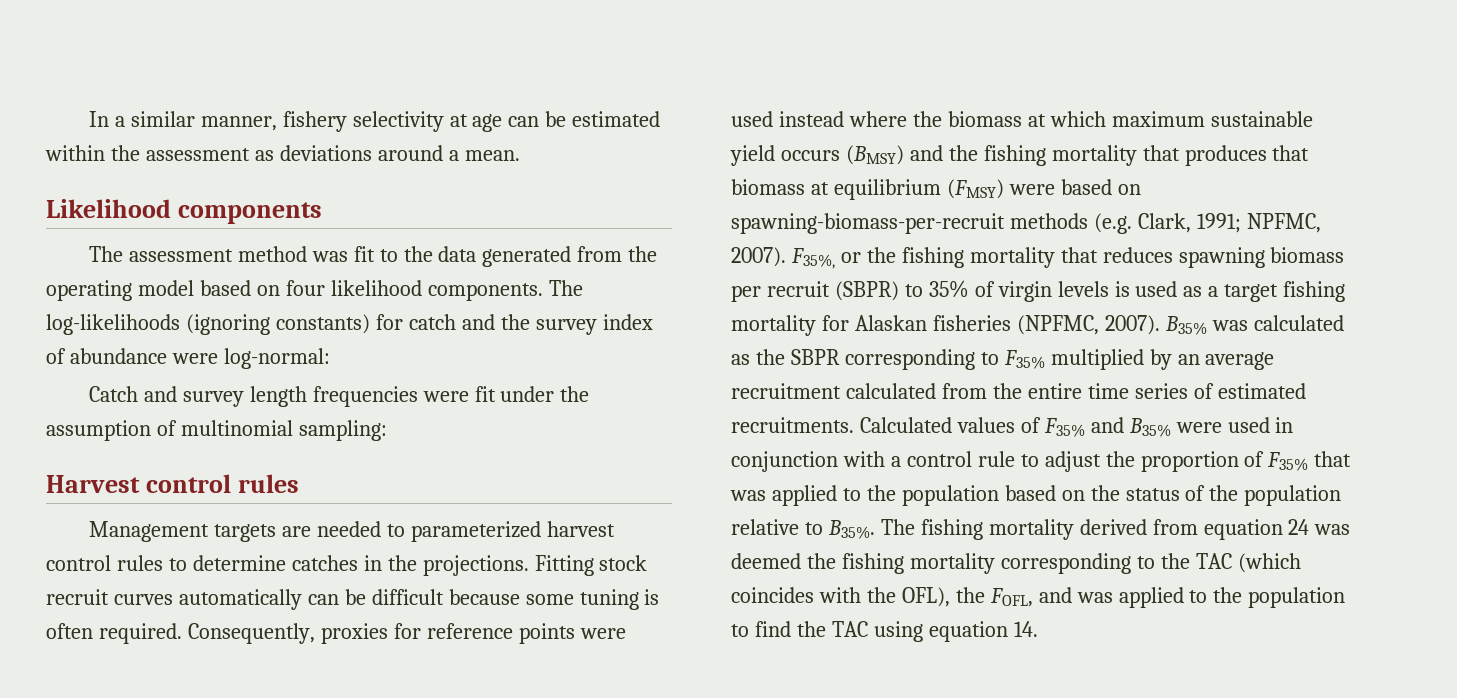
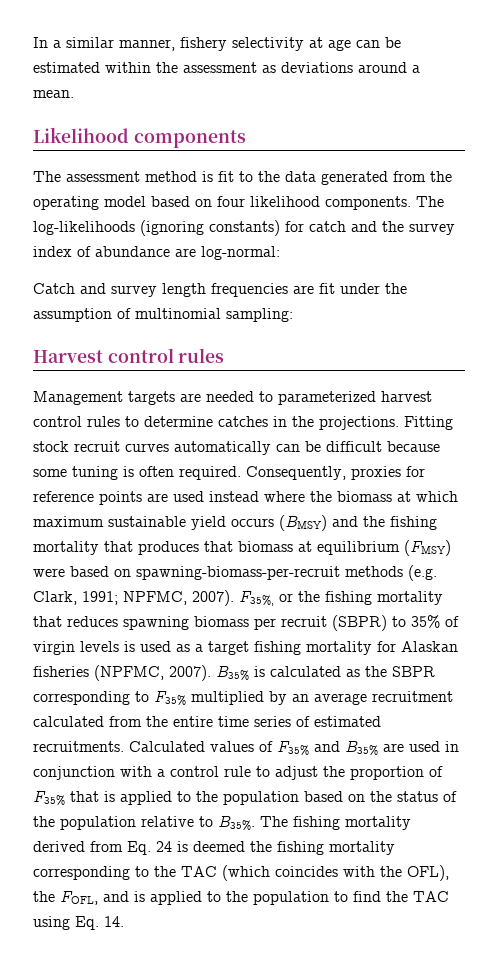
- The assessment method was fit to the data generated from the operating model based on four likelihood components.
+ The assessment method is fit to the data generated from the operating model based on four likelihood components.
- The log-likelihoods (ignoring constants) for catch and the survey index of abundance were log-normal:
+ The log-likelihoods (ignoring constants) for catch and the survey index of abundance are log-normal:
- Catch and survey length frequencies were fit under the assumption of multinomial sampling:
+ Catch and survey length frequencies are fit under the assumption of multinomial sampling:
- Consequently, proxies for reference points were used instead where the biomass at which maximum sustainable yield occurs (BMSY) and the fishing mortality that produces that biomass at equilibrium (FMSY) were based on spawning-biomass-per-recruit methods (e.g. Clark, 1991; NPFMC, 2007).
+ Consequently, proxies for reference points are used instead where the biomass at which maximum sustainable yield occurs (BMSY) and the fishing mortality that produces that biomass at equilibrium (FMSY) were based on spawning-biomass-per-recruit methods (e.g. Clark, 1991; NPFMC, 2007).
- B35% was calculated as the SBPR corresponding to F35% multiplied by an average recruitment calculated from the entire time series of estimated recruitments.
+ B35% is calculated as the SBPR corresponding to F35% multiplied by an average recruitment calculated from the entire time series of estimated recruitments.
- Calculated values of F35% and B35% were used in conjunction with a control rule to adjust the proportion of F35% that was applied to the population based on the status of the population relative to B35%.
+ Calculated values of F35% and B35% are used in conjunction with a control rule to adjust the proportion of F35% that is applied to the population based on the status of the population relative to B35%.
- The fishing mortality derived from equation 24 was deemed the fishing mortality corresponding to the TAC (which coincides with the OFL), the FOFL, and was applied to the population to find the TAC using equation 14.
+ The fishing mortality derived from Eq. 24 is deemed the fishing mortality corresponding to the TAC (which coincides with the OFL), the FOFL, and is applied to the population to find the TAC using Eq. 14.

